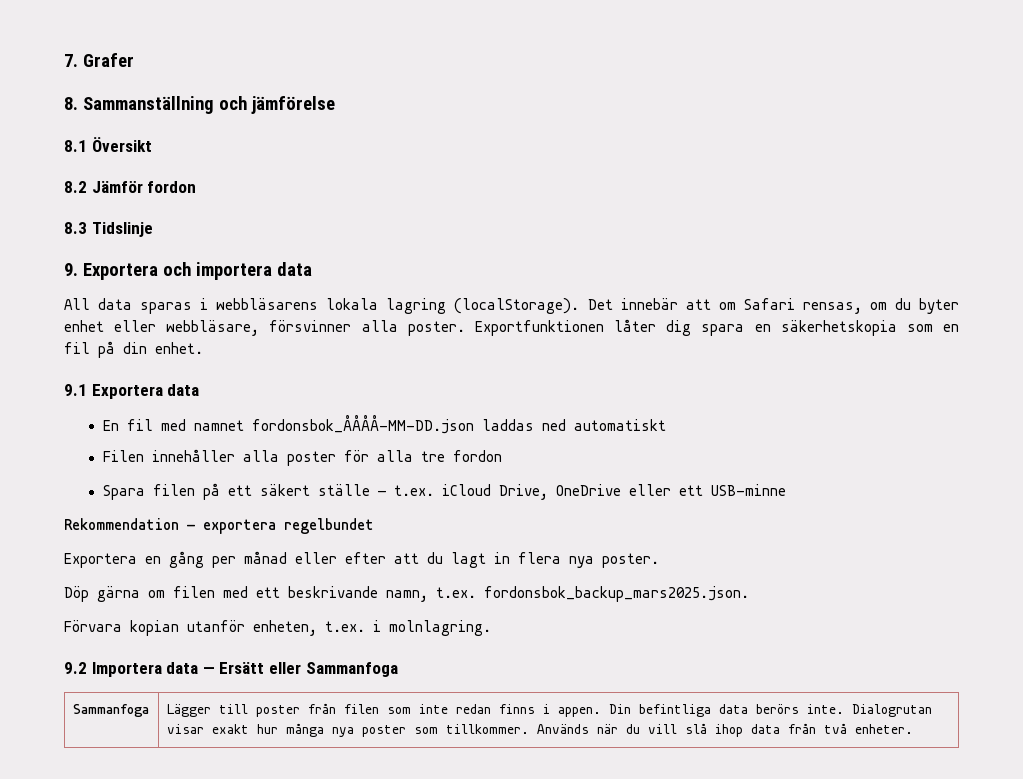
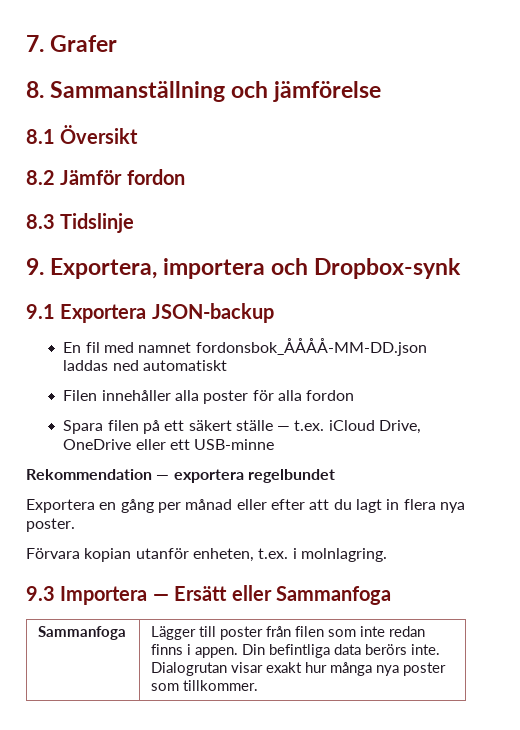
- 9. Exportera och importera data
- All data sparas i webbläsarens lokala lagring (localStorage). Det innebär att om Safari rensas, om du byter enhet eller webbläsare, försvinner alla poster. Exportfunktionen låter dig spara en säkerhetskopia som en fil på din enhet.
+ 9. Exportera, importera och Dropbox-synk
- 9.1 Exportera data
+ 9.1 Exportera JSON-backup
- Filen innehåller alla poster för alla tre fordon
+ Filen innehåller alla poster för alla fordon
- Döp gärna om filen med ett beskrivande namn, t.ex. fordonsbok_backup_mars2025.json.
- 9.2 Importera data — Ersätt eller Sammanfoga
+ 9.3 Importera — Ersätt eller Sammanfoga
- Sammanfoga | Lägger till poster från filen som inte redan finns i appen. Din befintliga data berörs inte. Dialogrutan visar exakt hur många nya poster som tillkommer. Används när du vill slå ihop data från två enheter.
+ Sammanfoga | Lägger till poster från filen som inte redan finns i appen. Din befintliga data berörs inte. Dialogrutan visar exakt hur många nya poster som tillkommer.

